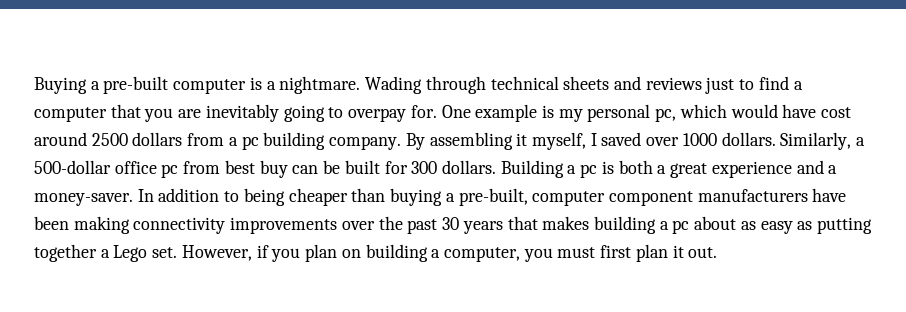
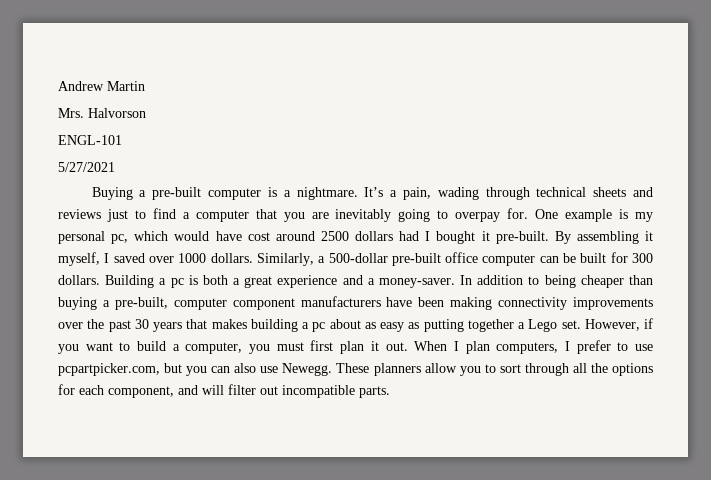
+ Andrew Martin
+ Mrs. Halvorson
+ ENGL-101
+ 5/27/2021
- Wading through technical sheets and reviews just to find a computer that you are inevitably going to overpay for.
+ It’s a pain, wading through technical sheets and reviews just to find a computer that you are inevitably going to overpay for.
- One example is my personal pc, which would have cost around 2500 dollars from a pc building company.
+ One example is my personal pc, which would have cost around 2500 dollars had I bought it pre-built.
- Similarly, a 500-dollar office pc from best buy can be built for 300 dollars.
+ Similarly, a 500-dollar pre-built office computer can be built for 300 dollars.
- However, if you plan on building a computer, you must first plan it out.
+ However, if you want to build a computer, you must first plan it out.
+ When I plan computers, I prefer to use pcpartpicker.com, but you can also use Newegg. These planners allow you to sort through all the options for each component, and will filter out incompatible parts.

